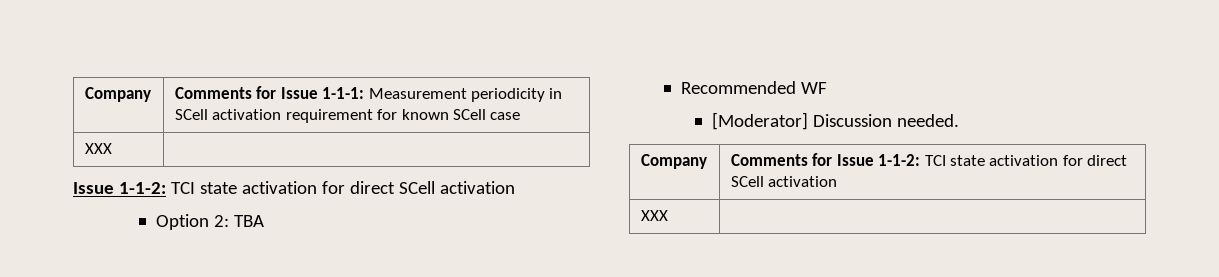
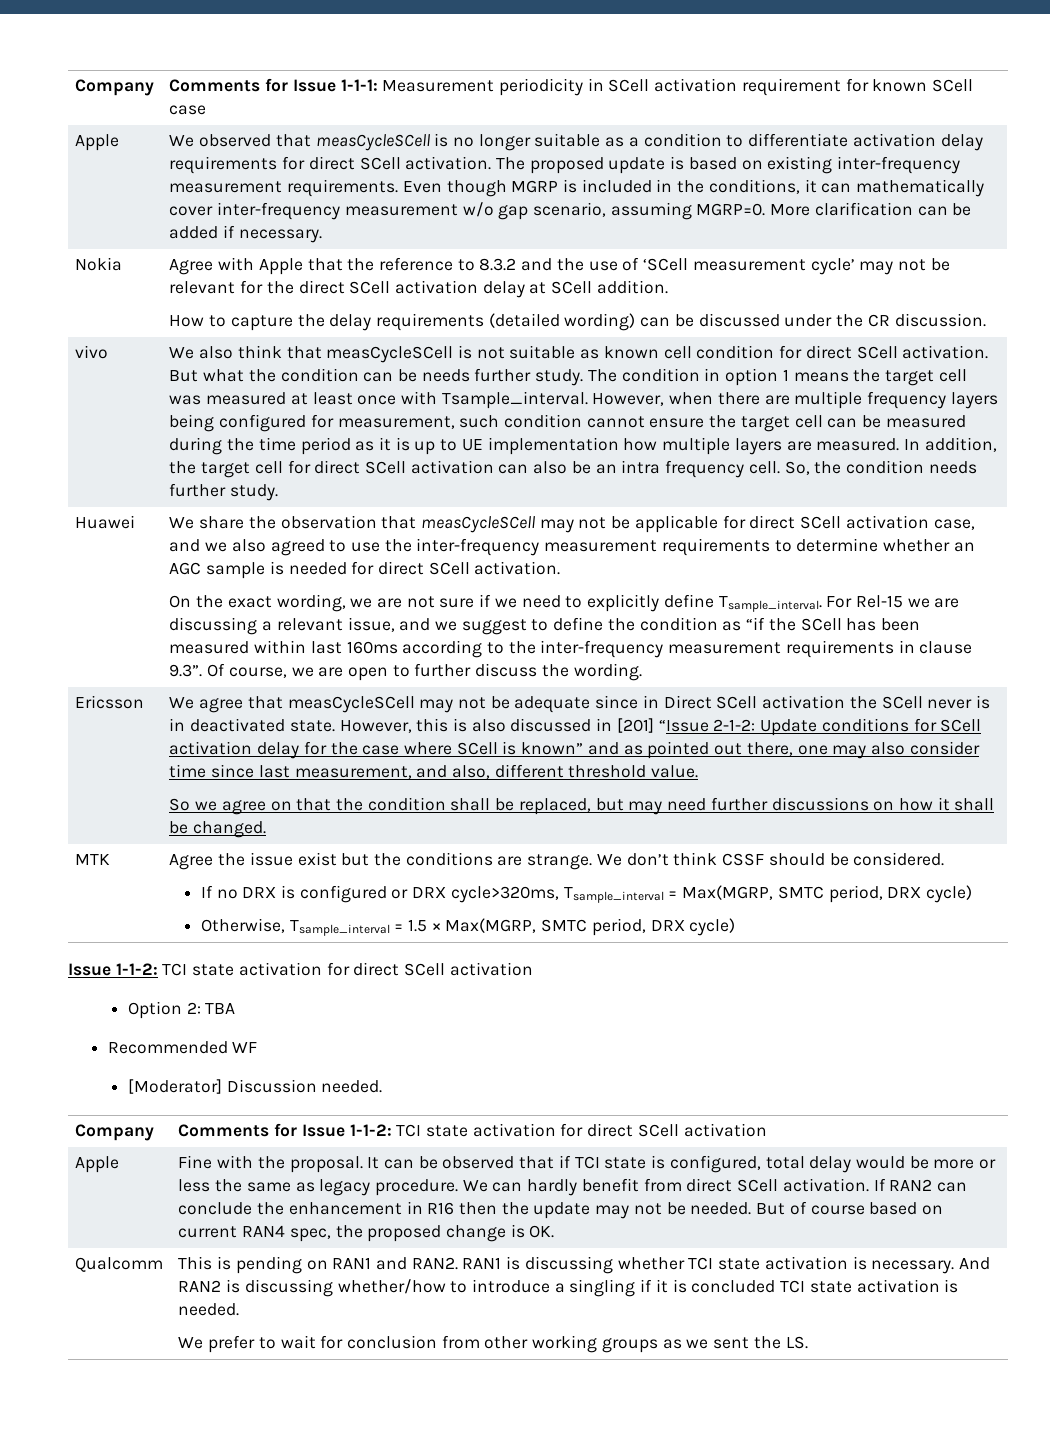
  Company | Comments for Issue 1-1-1: Measurement periodicity in SCell activation requirement for known SCell case
- XXX
+ Apple | We observed that measCycleSCell is no longer suitable as a condition to differentiate activation delay requirements for direct SCell activation. The proposed update is based on existing inter-frequency measurement requirements. Even though MGRP is included in the conditions, it can mathematically cover inter-frequency measurement w/o gap scenario, assuming MGRP=0. More clarification can be added if necessary.
+ Nokia | Agree with Apple that the reference to 8.3.2 and the use of ‘SCell measurement cycle’ may not be relevant for the direct SCell activation delay at SCell addition.
+ How to capture the delay requirements (detailed wording) can be discussed under the CR discussion.
+ vivo | We also think that measCycleSCell is not suitable as known cell condition for direct SCell activation. But what the condition can be needs further study. The condition in option 1 means the target cell was measured at least once with Tsample_interval. However, when there are multiple frequency layers being configured for measurement, such condition cannot ensure the target cell can be measured during the time period as it is up to UE implementation how multiple layers are measured. In addition, the target cell for direct SCell activation can also be an intra frequency cell. So, the condition needs further study.
+ Huawei | We share the observation that measCycleSCell may not be applicable for direct SCell activation case, and we also agreed to use the inter-frequency measurement requirements to determine whether an AGC sample is needed for direct SCell activation.
+ On the exact wording, we are not sure if we need to explicitly define Tsample_interval. For Rel-15 we are discussing a relevant issue, and we suggest to define the condition as “if the SCell has been measured within last 160ms according to the inter-frequency measurement requirements in clause 9.3”. Of course, we are open to further discuss the wording.
+ Ericsson | We agree that measCycleSCell may not be adequate since in Direct SCell activation the SCell never is in deactivated state. However, this is also discussed in [201] “Issue 2-1-2: Update conditions for SCell activation delay for the case where SCell is known” and as pointed out there, one may also consider time since last measurement, and also, different threshold value.
+ So we agree on that the condition shall be replaced, but may need further discussions on how it shall be changed.
+ MTK | Agree the issue exist but the conditions are strange. We don’t think CSSF should be considered.
+ If no DRX is configured or DRX cycle>320ms, Tsample_interval = Max(MGRP, SMTC period, DRX cycle)
+ Otherwise, Tsample_interval = 1.5 × Max(MGRP, SMTC period, DRX cycle)
  Company | Comments for Issue 1-1-2: TCI state activation for direct SCell activation
- XXX
+ Apple | Fine with the proposal. It can be observed that if TCI state is configured, total delay would be more or less the same as legacy procedure. We can hardly benefit from direct SCell activation. If RAN2 can conclude the enhancement in R16 then the update may not be needed. But of course based on current RAN4 spec, the proposed change is OK.
+ Qualcomm | This is pending on RAN1 and RAN2. RAN1 is discussing whether TCI state activation is necessary. And RAN2 is discussing whether/how to introduce a singling if it is concluded TCI state activation is needed.
+ We prefer to wait for conclusion from other working groups as we sent the LS.

